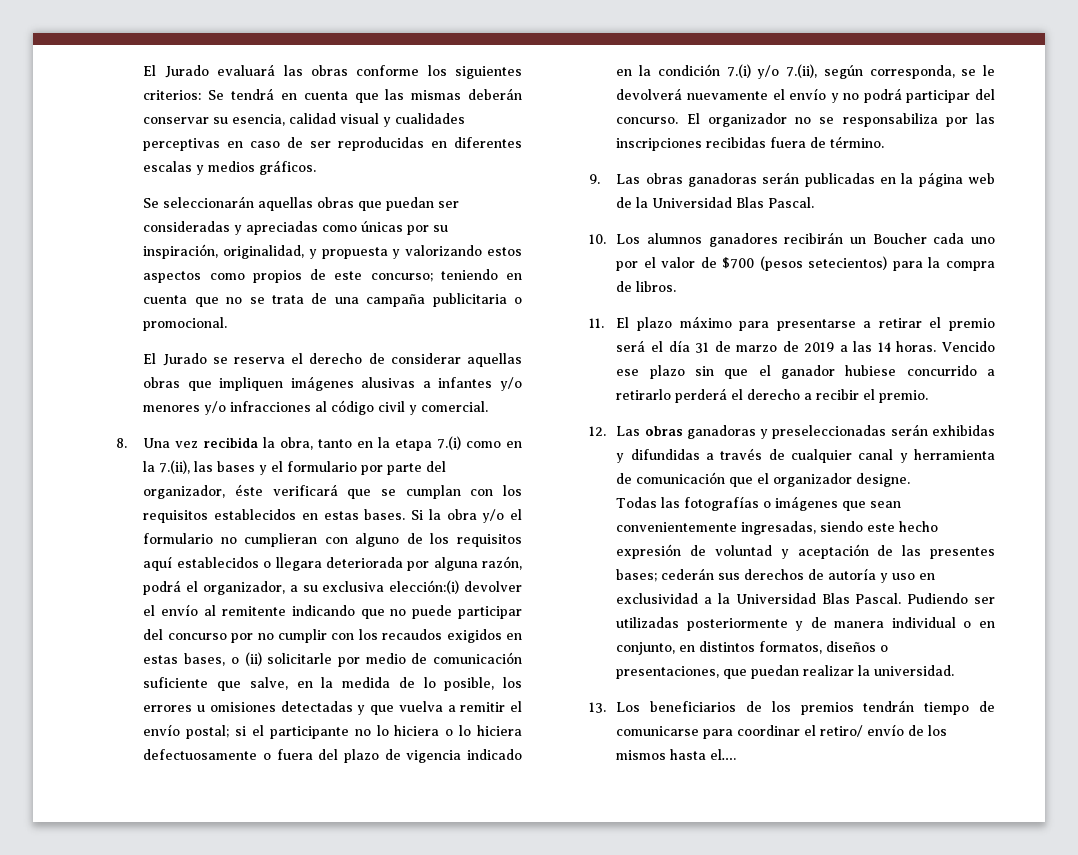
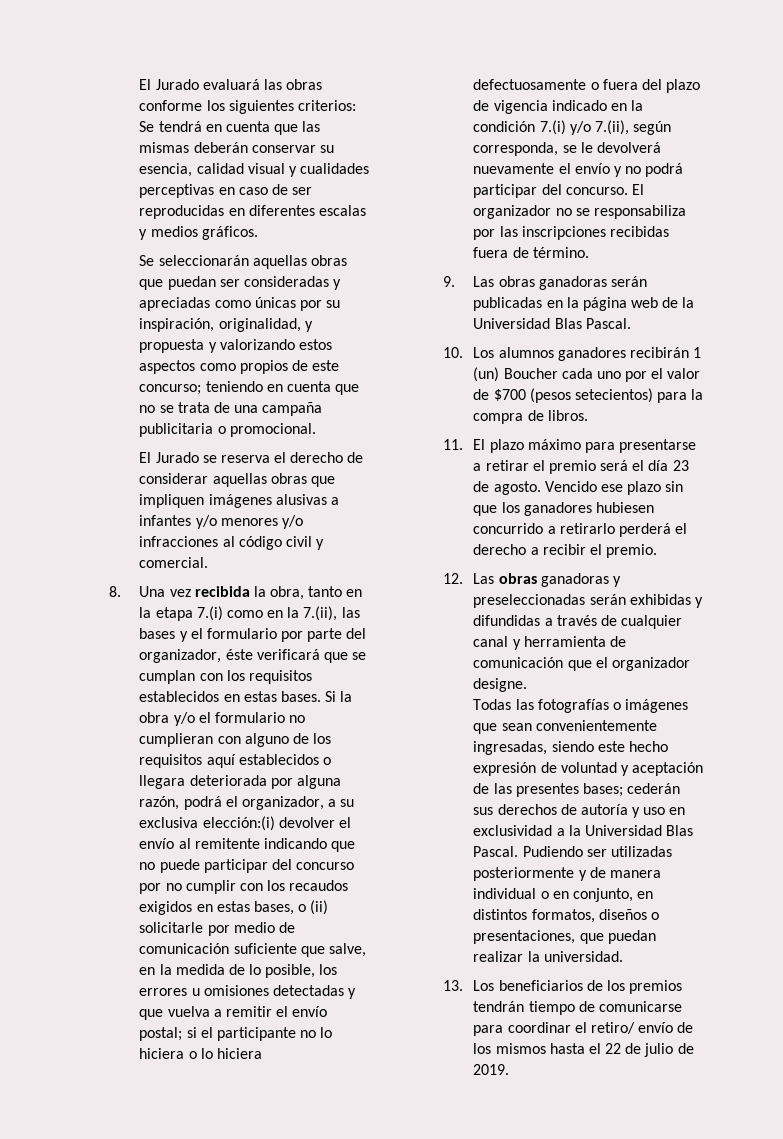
- 10. Los alumnos ganadores recibirán un Boucher cada uno por el valor de $700 (pesos setecientos) para la compra de libros.
+ 10. Los alumnos ganadores recibirán 1 (un) Boucher cada uno por el valor de $700 (pesos setecientos) para la compra de libros.
- 11. El plazo máximo para presentarse a retirar el premio será el día 31 de marzo de 2019 a las 14 horas.
+ 11. El plazo máximo para presentarse a retirar el premio será el día 23 de agosto.
- Vencido ese plazo sin que el ganador hubiese concurrido a retirarlo perderá el derecho a recibir el premio.
+ Vencido ese plazo sin que los ganadores hubiesen concurrido a retirarlo perderá el derecho a recibir el premio.
- 13. Los beneficiarios de los premios tendrán tiempo de comunicarse para coordinar el retiro/ envío de los mismos hasta el….
+ 13. Los beneficiarios de los premios tendrán tiempo de comunicarse para coordinar el retiro/ envío de los mismos hasta el 22 de julio de 2019.

